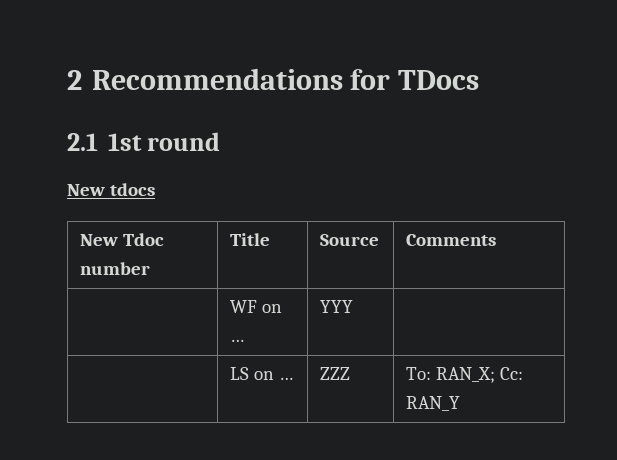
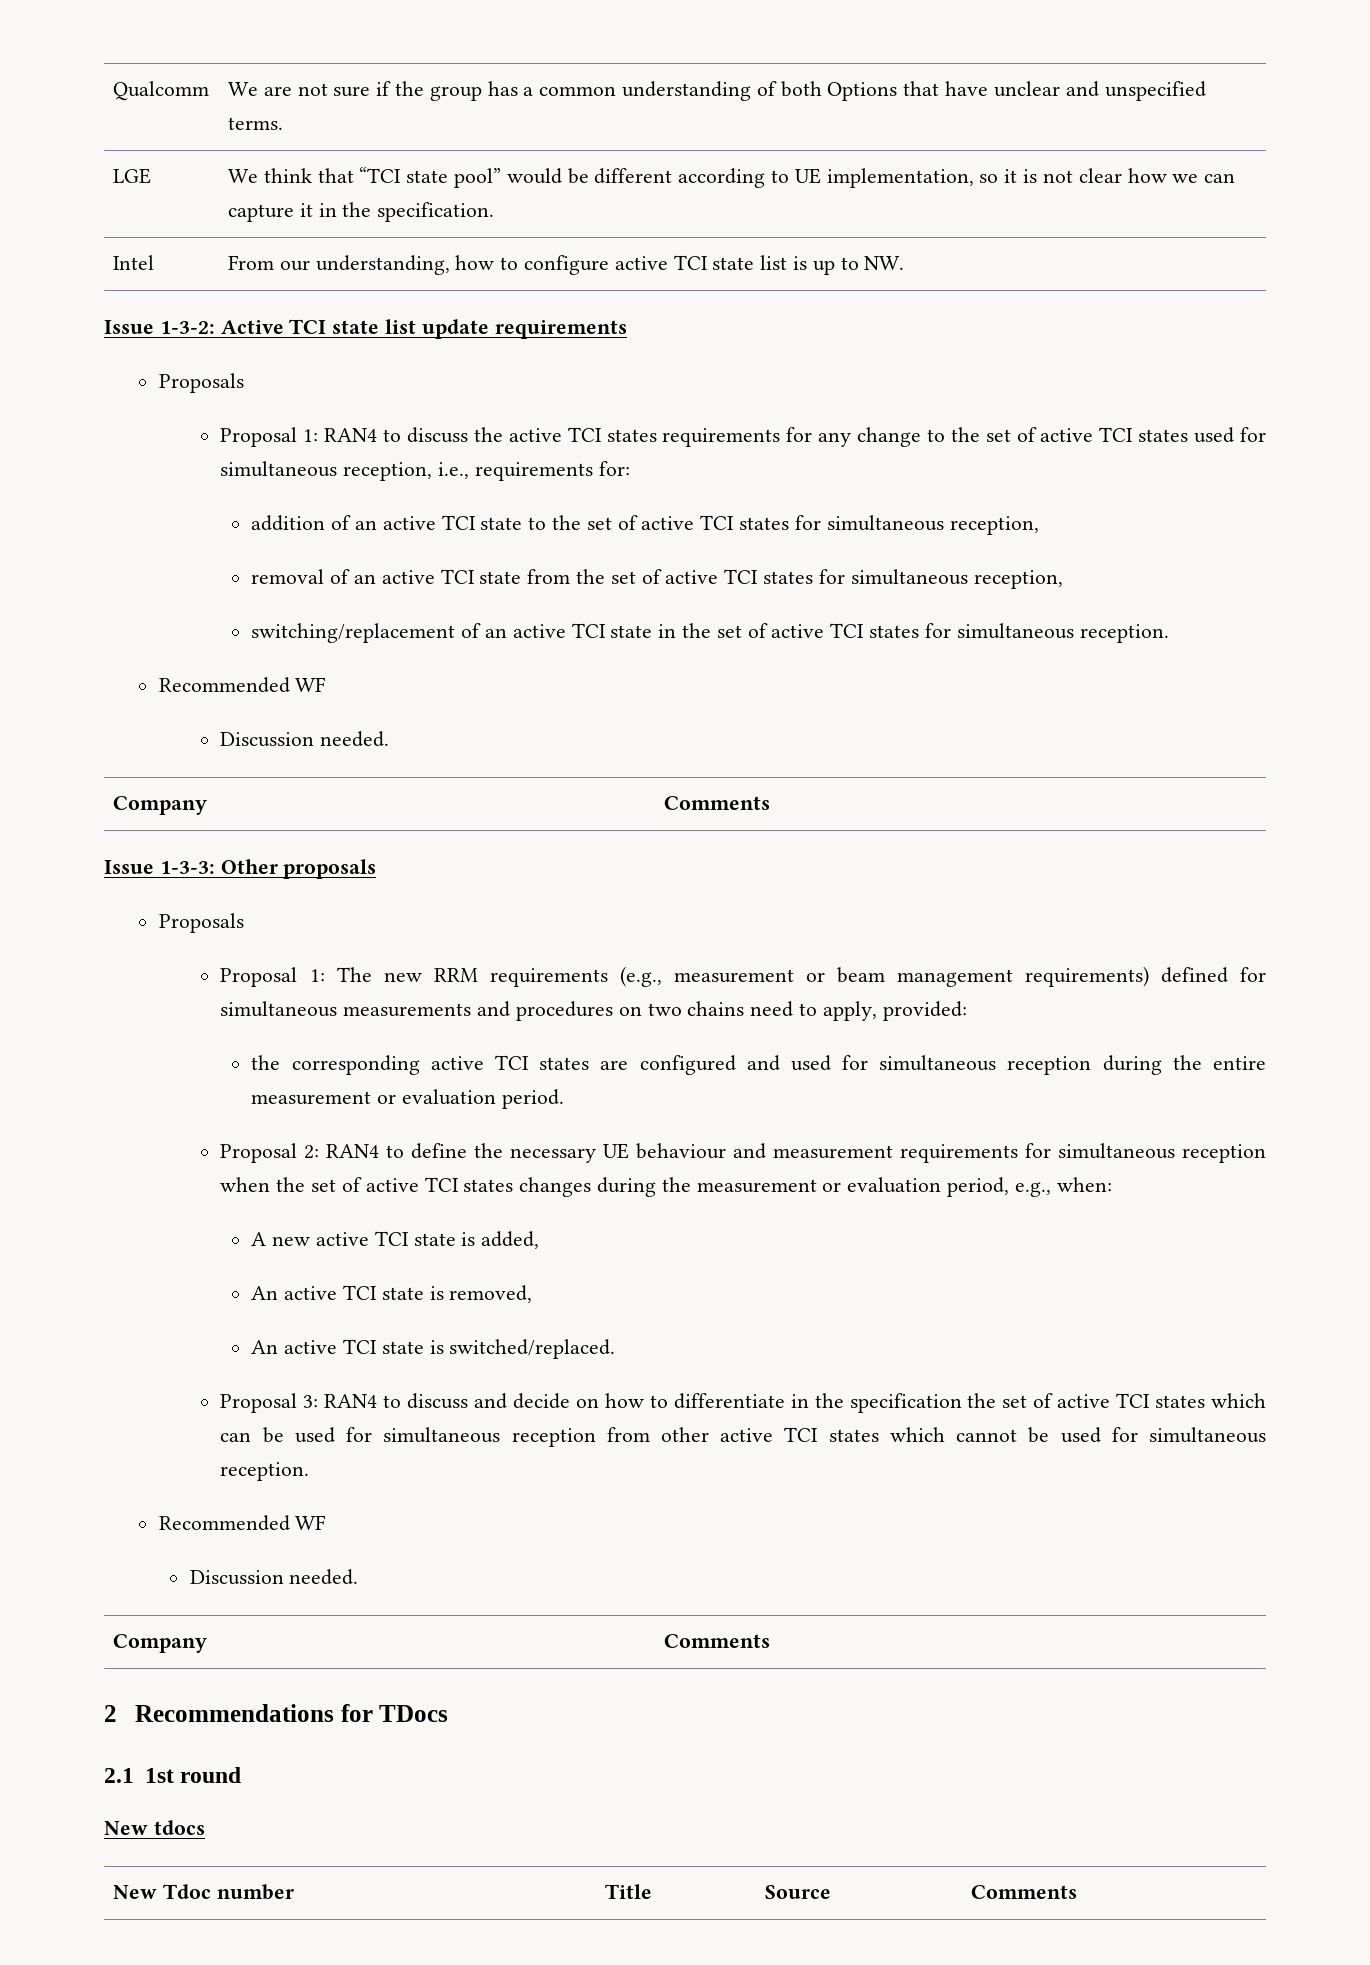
+ Qualcomm | We are not sure if the group has a common understanding of both Options that have unclear and unspecified terms.
+ LGE | We think that “TCI state pool” would be different according to UE implementation, so it is not clear how we can capture it in the specification.
+ Intel | From our understanding, how to configure active TCI state list is up to NW.
+ Issue 1-3-2: Active TCI state list update requirements
+ Proposals
+ Proposal 1: RAN4 to discuss the active TCI states requirements for any change to the set of active TCI states used for simultaneous reception, i.e., requirements for:
+ addition of an active TCI state to the set of active TCI states for simultaneous reception,
+ removal of an active TCI state from the set of active TCI states for simultaneous reception,
+ switching/replacement of an active TCI state in the set of active TCI states for simultaneous reception.
+ Recommended WF
+ Discussion needed.
+ Company | Comments
+ Issue 1-3-3: Other proposals
+ Proposals
+ Proposal 1: The new RRM requirements (e.g., measurement or beam management requirements) defined for simultaneous measurements and procedures on two chains need to apply, provided:
+ the corresponding active TCI states are configured and used for simultaneous reception during the entire measurement or evaluation period.
+ Proposal 2: RAN4 to define the necessary UE behaviour and measurement requirements for simultaneous reception when the set of active TCI states changes during the measurement or evaluation period, e.g., when:
+ A new active TCI state is added,
+ An active TCI state is removed,
+ An active TCI state is switched/replaced.
+ Proposal 3: RAN4 to discuss and decide on how to differentiate in the specification the set of active TCI states which can be used for simultaneous reception from other active TCI states which cannot be used for simultaneous reception.
+ Recommended WF
+ Discussion needed.
+ Company | Comments
- | WF on … | YYY |
- | LS on … | ZZZ | To: RAN_X; Cc: RAN_Y

